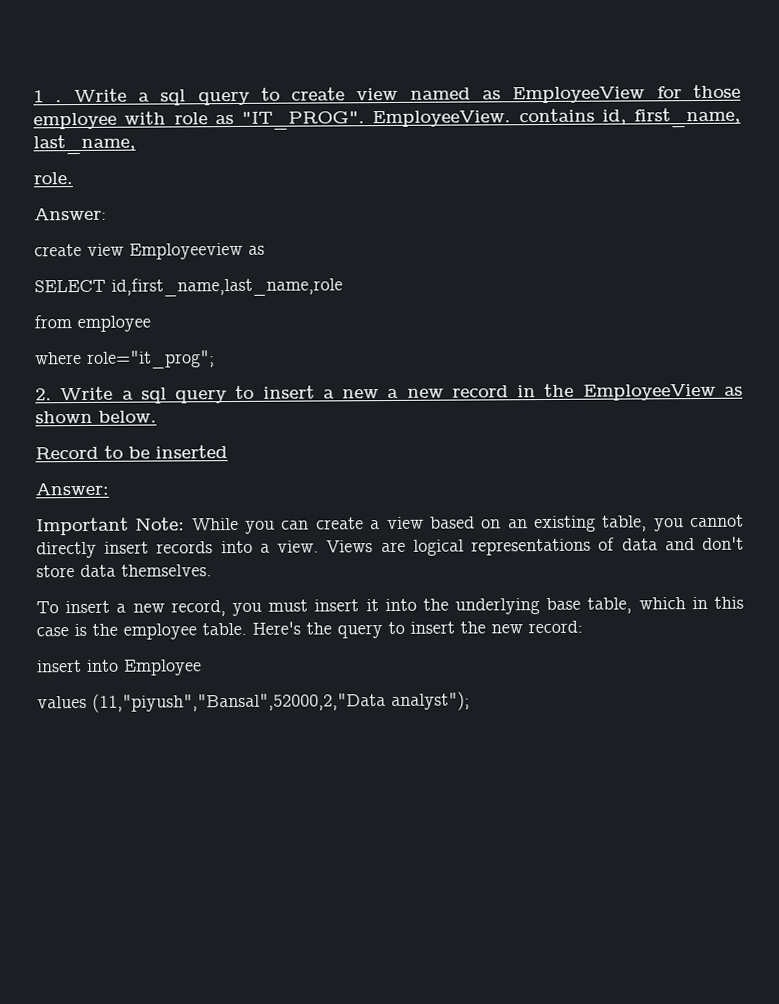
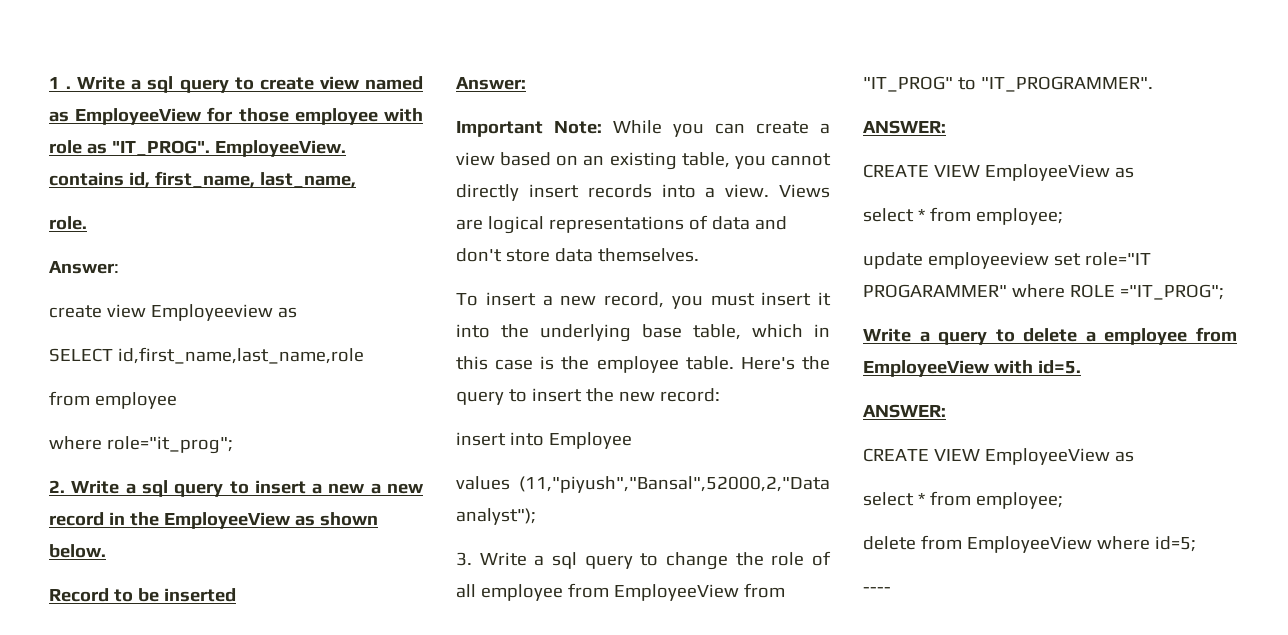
+ 3. Write a sql query to change the role of all employee from EmployeeView from "IT_PROG" to "IT_PROGRAMMER".
+ ANSWER:
+ CREATE VIEW EmployeeView as
+ select * from employee;
+ update employeeview set role="IT PROGARAMMER" where ROLE ="IT_PROG";
+ Write a query to delete a employee from EmployeeView with id=5.
+ ANSWER:
+ CREATE VIEW EmployeeView as
+ select * from employee;
+ delete from EmployeeView where id=5;
+ ----

